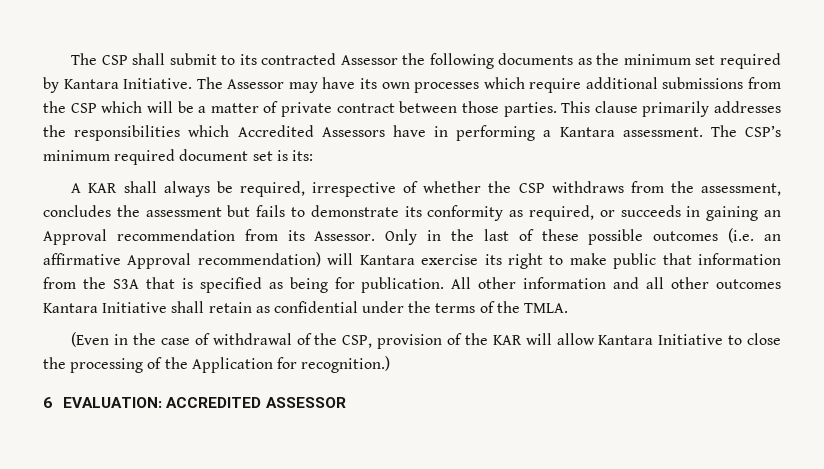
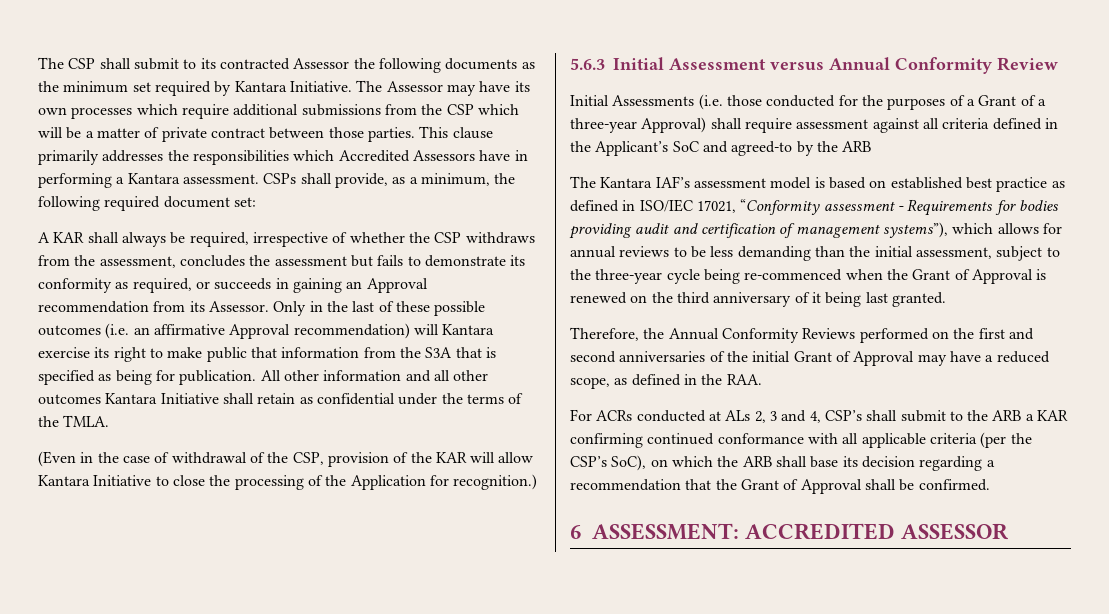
- The CSP’s minimum required document set is its:
+ CSPs shall provide, as a minimum, the following required document set:
- 6 EVALUATION: ACCREDITED ASSESSOR
+ 5.6.3 Initial Assessment versus Annual Conformity Review
+ Initial Assessments (i.e. those conducted for the purposes of a Grant of a three-year Approval) shall require assessment against all criteria defined in the Applicant’s SoC and agreed-to by the ARB
+ The Kantara IAF’s assessment model is based on established best practice as defined in ISO/IEC 17021, “Conformity assessment - Requirements for bodies providing audit and certification of management systems”), which allows for annual reviews to be less demanding than the initial assessment, subject to the three-year cycle being re-commenced when the Grant of Approval is renewed on the third anniversary of it being last granted.
+ Therefore, the Annual Conformity Reviews performed on the first and second anniversaries of the initial Grant of Approval may have a reduced scope, as defined in the RAA.
+ For ACRs conducted at ALs 2, 3 and 4, CSP’s shall submit to the ARB a KAR confirming continued conformance with all applicable criteria (per the CSP’s SoC), on which the ARB shall base its decision regarding a recommendation that the Grant of Approval shall be confirmed.
+ 6 ASSESSMENT: ACCREDITED ASSESSOR

